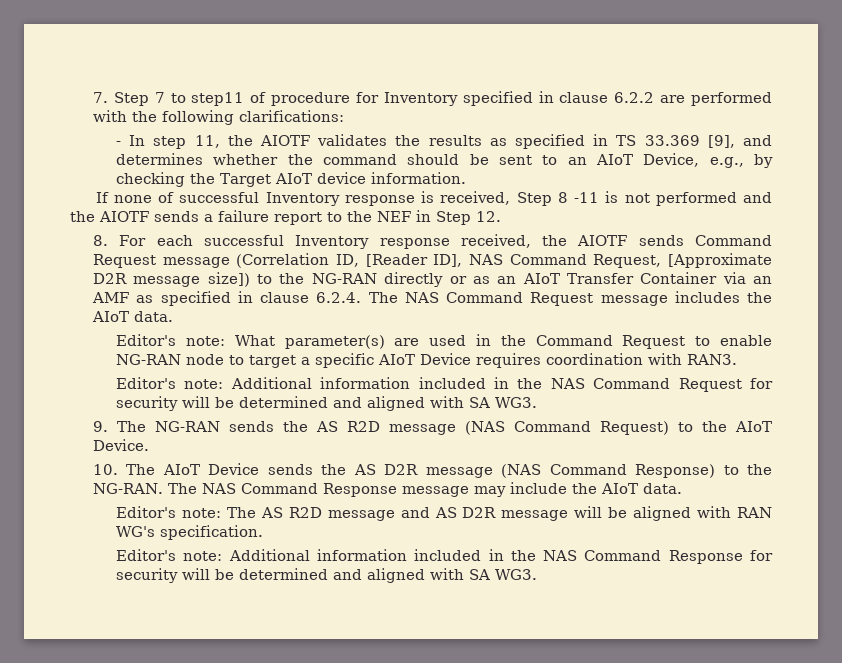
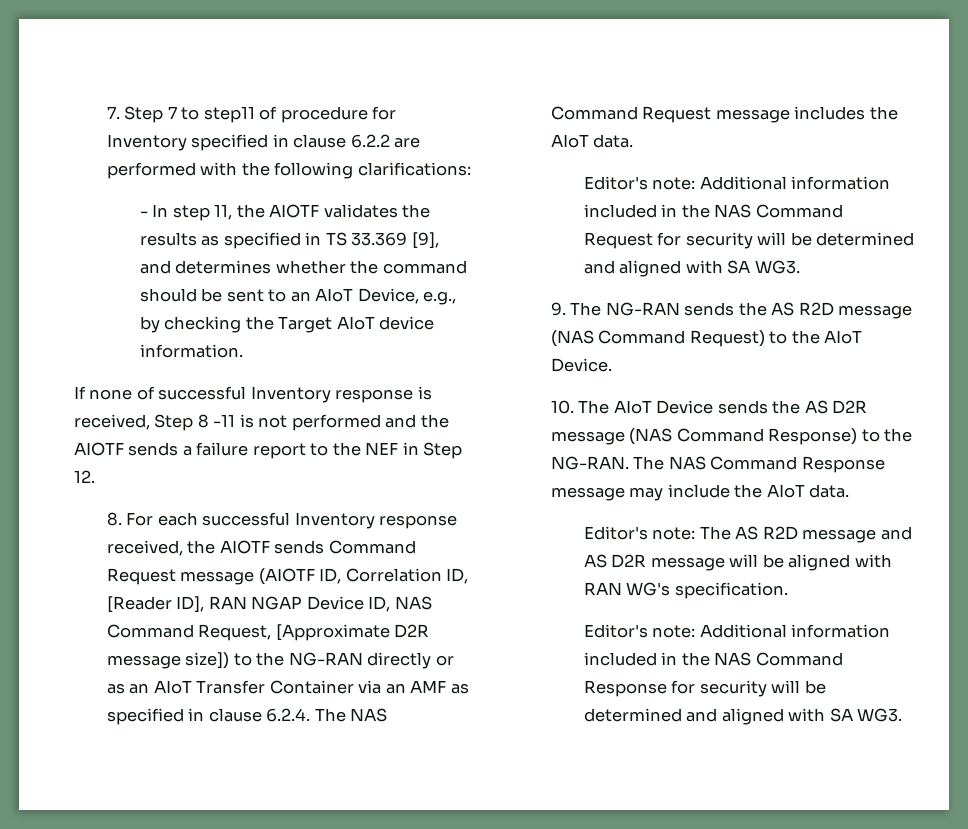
- 8. For each successful Inventory response received, the AIOTF sends Command Request message (Correlation ID, [Reader ID], NAS Command Request, [Approximate D2R message size]) to the NG-RAN directly or as an AIoT Transfer Container via an AMF as specified in clause 6.2.4. The NAS Command Request message includes the AIoT data.
+ 8. For each successful Inventory response received, the AIOTF sends Command Request message (AIOTF ID, Correlation ID, [Reader ID], RAN NGAP Device ID, NAS Command Request, [Approximate D2R message size]) to the NG-RAN directly or as an AIoT Transfer Container via an AMF as specified in clause 6.2.4. The NAS Command Request message includes the AIoT data.
- Editor's note: What parameter(s) are used in the Command Request to enable NG-RAN node to target a specific AIoT Device requires coordination with RAN3.

